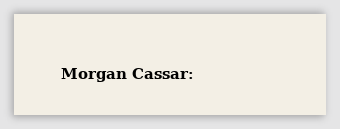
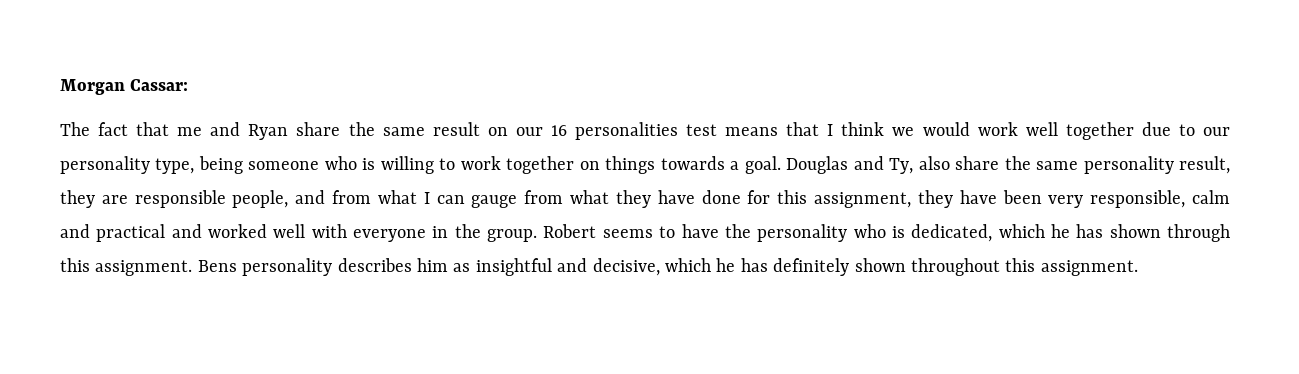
+ The fact that me and Ryan share the same result on our 16 personalities test means that I think we would work well together due to our personality type, being someone who is willing to work together on things towards a goal. Douglas and Ty, also share the same personality result, they are responsible people, and from what I can gauge from what they have done for this assignment, they have been very responsible, calm and practical and worked well with everyone in the group. Robert seems to have the personality who is dedicated, which he has shown through this assignment. Bens personality describes him as insightful and decisive, which he has definitely shown throughout this assignment.

